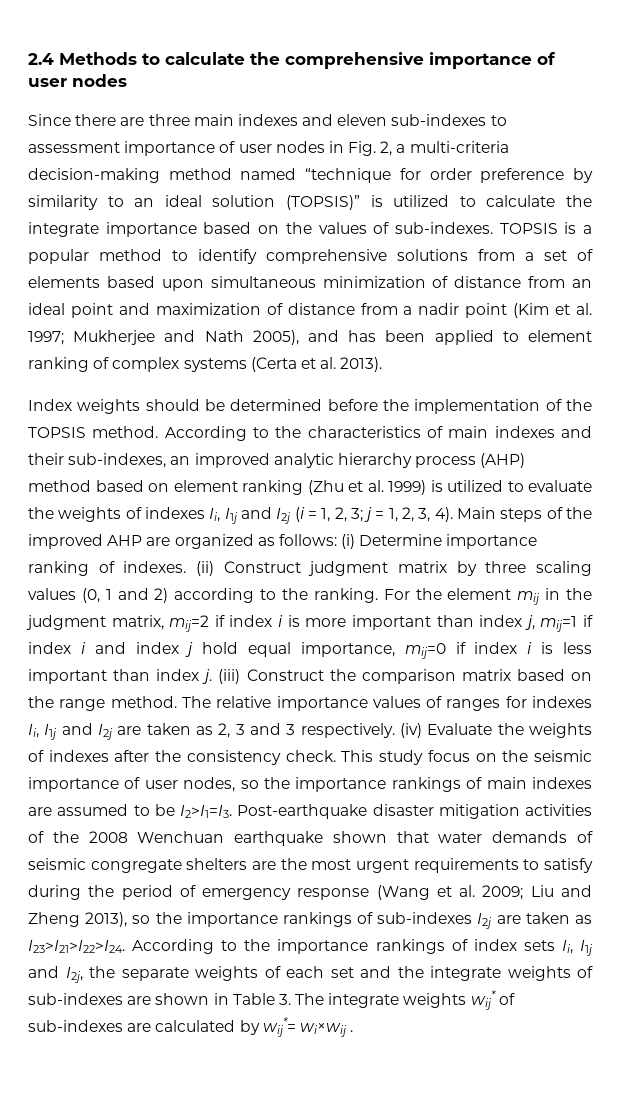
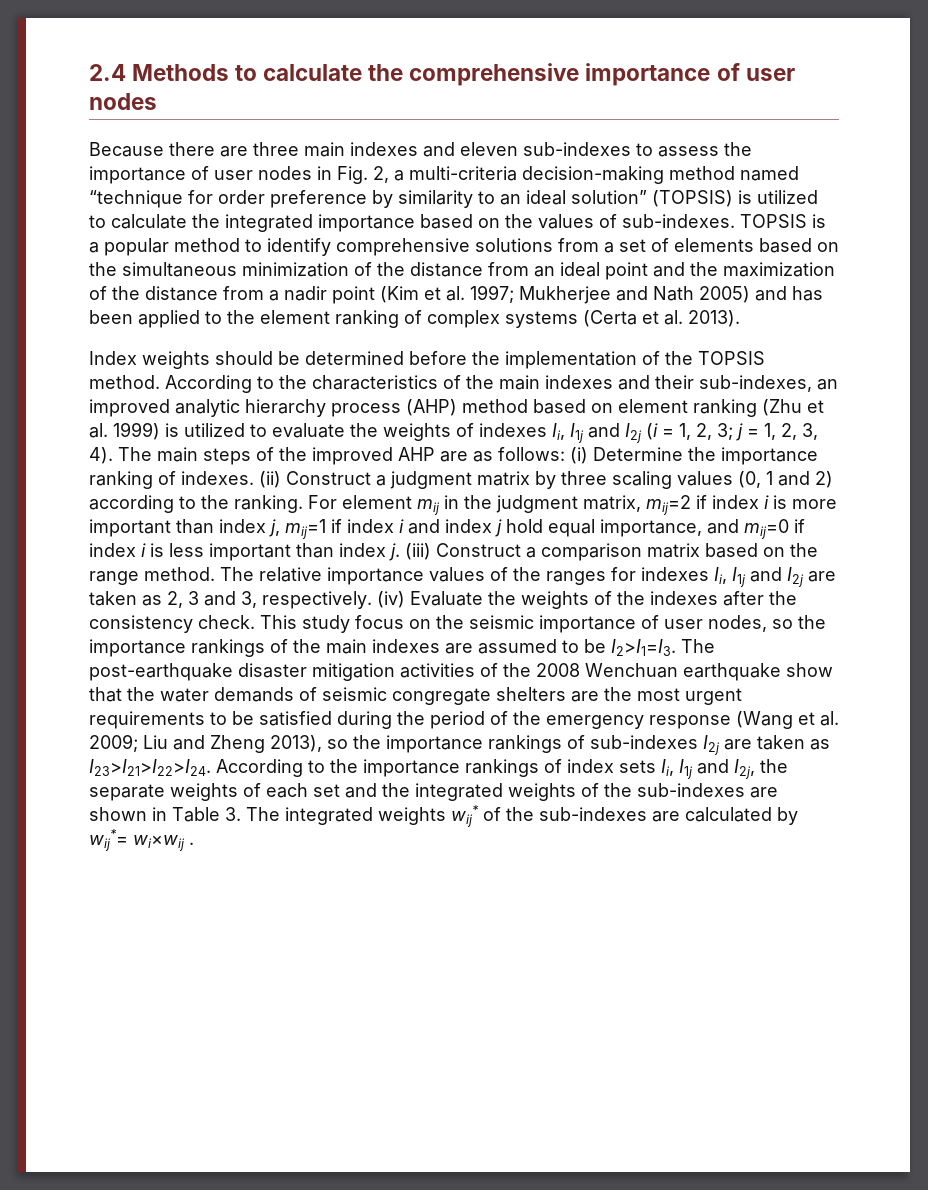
- Since there are three main indexes and eleven sub-indexes to assessment importance of user nodes in Fig. 2, a multi-criteria decision-making method named “technique for order preference by similarity to an ideal solution (TOPSIS)” is utilized to calculate the integrate importance based on the values of sub-indexes.
+ Because there are three main indexes and eleven sub-indexes to assess the importance of user nodes in Fig. 2, a multi-criteria decision-making method named “technique for order preference by similarity to an ideal solution” (TOPSIS) is utilized to calculate the integrated importance based on the values of sub-indexes.
- TOPSIS is a popular method to identify comprehensive solutions from a set of elements based upon simultaneous minimization of distance from an ideal point and maximization of distance from a nadir point (Kim et al. 1997; Mukherjee and Nath 2005), and has been applied to element ranking of complex systems (Certa et al. 2013).
+ TOPSIS is a popular method to identify comprehensive solutions from a set of elements based on the simultaneous minimization of the distance from an ideal point and the maximization of the distance from a nadir point (Kim et al. 1997; Mukherjee and Nath 2005) and has been applied to the element ranking of complex systems (Certa et al. 2013).
- According to the characteristics of main indexes and their sub-indexes, an improved analytic hierarchy process (AHP) method based on element ranking (Zhu et al. 1999) is utilized to evaluate the weights of indexes Ii, I1j and I2j (i = 1, 2, 3; j = 1, 2, 3, 4).
+ According to the characteristics of the main indexes and their sub-indexes, an improved analytic hierarchy process (AHP) method based on element ranking (Zhu et al. 1999) is utilized to evaluate the weights of indexes Ii, I1j and I2j (i = 1, 2, 3; j = 1, 2, 3, 4).
- Main steps of the improved AHP are organized as follows: (i) Determine importance ranking of indexes.
+ The main steps of the improved AHP are as follows: (i) Determine the importance ranking of indexes.
- (ii) Construct judgment matrix by three scaling values (0, 1 and 2) according to the ranking.
+ (ii) Construct a judgment matrix by three scaling values (0, 1 and 2) according to the ranking.
- For the element mij in the judgment matrix, mij=2 if index i is more important than index j, mij=1 if index i and index j hold equal importance, mij=0 if index i is less important than index j.
+ For element mij in the judgment matrix, mij=2 if index i is more important than index j, mij=1 if index i and index j hold equal importance, and mij=0 if index i is less important than index j.
- (iii) Construct the comparison matrix based on the range method.
+ (iii) Construct a comparison matrix based on the range method.
- The relative importance values of ranges for indexes Ii, I1j and I2j are taken as 2, 3 and 3 respectively.
+ The relative importance values of the ranges for indexes Ii, I1j and I2j are taken as 2, 3 and 3, respectively.
- (iv) Evaluate the weights of indexes after the consistency check.
+ (iv) Evaluate the weights of the indexes after the consistency check.
- This study focus on the seismic importance of user nodes, so the importance rankings of main indexes are assumed to be I2>I1=I3.
+ This study focus on the seismic importance of user nodes, so the importance rankings of the main indexes are assumed to be I2>I1=I3.
- Post-earthquake disaster mitigation activities of the 2008 Wenchuan earthquake shown that water demands of seismic congregate shelters are the most urgent requirements to satisfy during the period of emergency response (Wang et al. 2009; Liu and Zheng 2013), so the importance rankings of sub-indexes I2j are taken as I23>I21>I22>I24.
+ The post-earthquake disaster mitigation activities of the 2008 Wenchuan earthquake show that the water demands of seismic congregate shelters are the most urgent requirements to be satisfied during the period of the emergency response (Wang et al. 2009; Liu and Zheng 2013), so the importance rankings of sub-indexes I2j are taken as I23>I21>I22>I24.
- According to the importance rankings of index sets Ii, I1j and I2j, the separate weights of each set and the integrate weights of sub-indexes are shown in Table 3. The integrate weights wij* of sub-indexes are calculated by wij*= wi×wij .
+ According to the importance rankings of index sets Ii, I1j and I2j, the separate weights of each set and the integrated weights of the sub-indexes are shown in Table 3. The integrated weights wij* of the sub-indexes are calculated by wij*= wi×wij .

